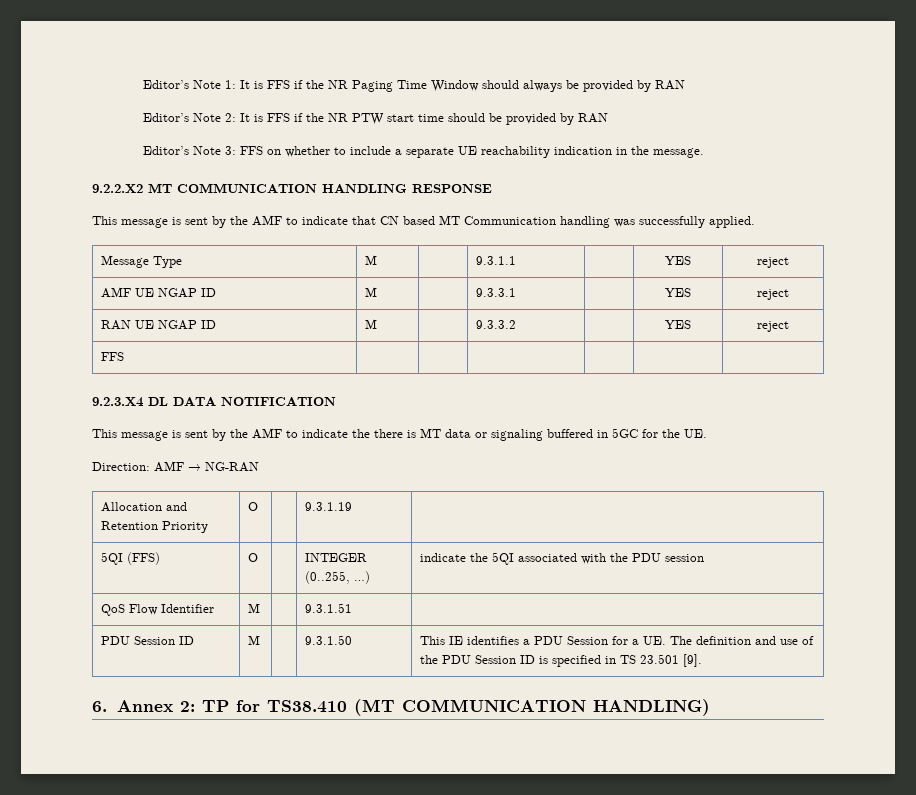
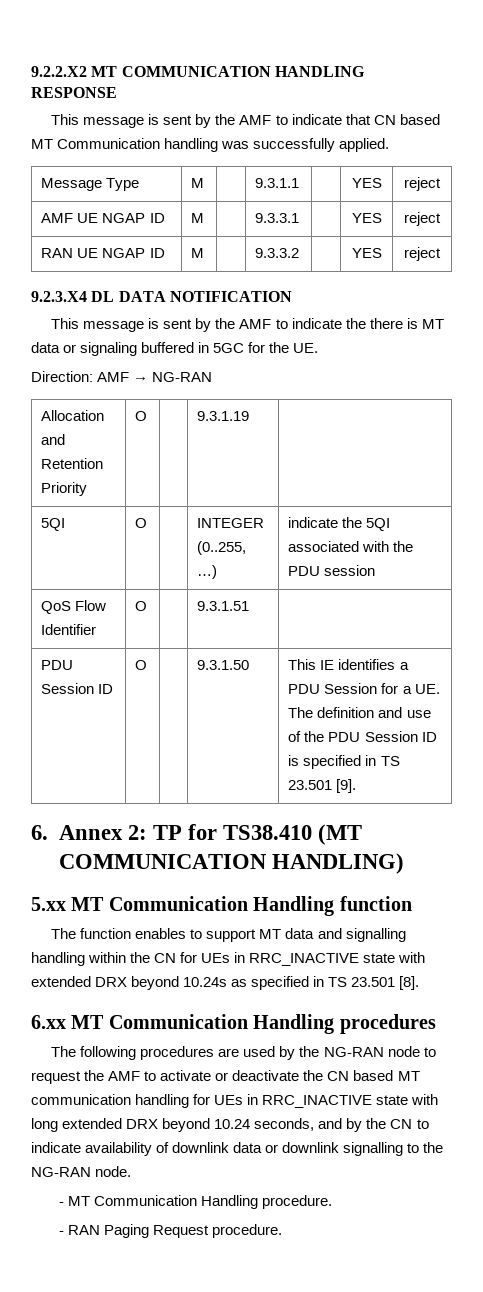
- Editor’s Note 1: It is FFS if the NR Paging Time Window should always be provided by RAN
- Editor’s Note 2: It is FFS if the NR PTW start time should be provided by RAN
- Editor’s Note 3: FFS on whether to include a separate UE reachability indication in the message.
- FFS | | | | | |
- 5QI (FFS) | O | | INTEGER (0..255, …) | indicate the 5QI associated with the PDU session
+ 5QI | O | | INTEGER (0..255, …) | indicate the 5QI associated with the PDU session
- QoS Flow Identifier | M | | 9.3.1.51 |
+ QoS Flow Identifier | O | | 9.3.1.51 |
- PDU Session ID | M | | 9.3.1.50 | This IE identifies a PDU Session for a UE. The definition and use of the PDU Session ID is specified in TS 23.501 [9].
+ PDU Session ID | O | | 9.3.1.50 | This IE identifies a PDU Session for a UE. The definition and use of the PDU Session ID is specified in TS 23.501 [9].
+ 5.xx MT Communication Handling function
+ The function enables to support MT data and signalling handling within the CN for UEs in RRC_INACTIVE state with extended DRX beyond 10.24s as specified in TS 23.501 [8].
+ 6.xx MT Communication Handling procedures
+ The following procedures are used by the NG-RAN node to request the AMF to activate or deactivate the CN based MT communication handling for UEs in RRC_INACTIVE state with long extended DRX beyond 10.24 seconds, and by the CN to indicate availability of downlink data or downlink signalling to the NG-RAN node.
+ - MT Communication Handling procedure.
+ - RAN Paging Request procedure.

